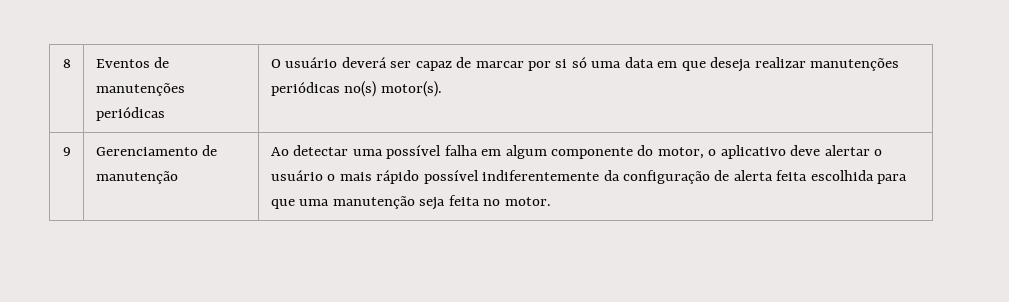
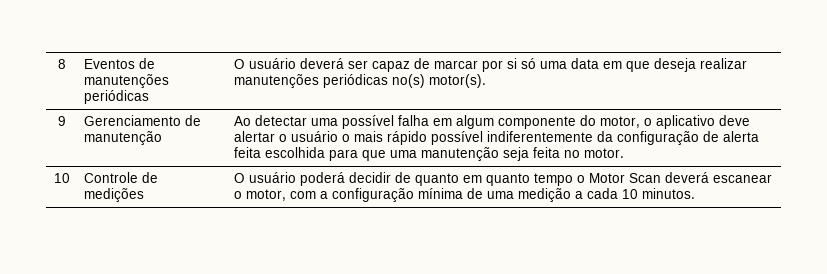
+ 10 | Controle de medições | O usuário poderá decidir de quanto em quanto tempo o Motor Scan deverá escanear o motor, com a configuração mínima de uma medição a cada 10 minutos.

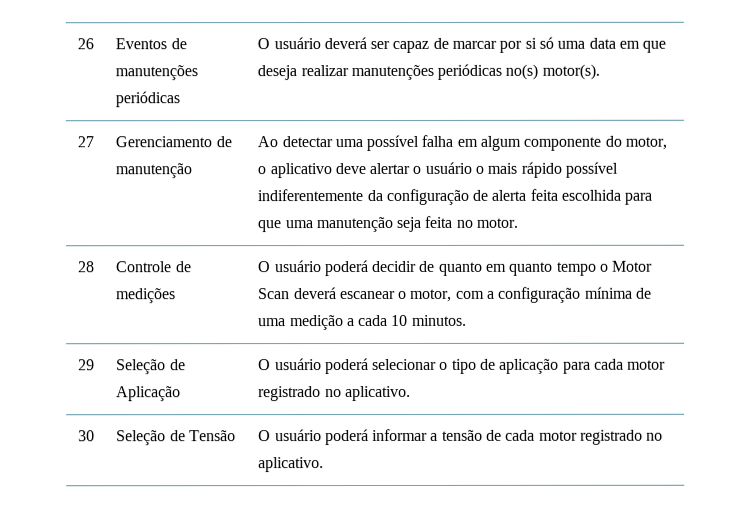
- 8 | Eventos de manutenções periódicas | O usuário deverá ser capaz de marcar por si só uma data em que deseja realizar manutenções periódicas no(s) motor(s).
+ 26 | Eventos de manutenções periódicas | O usuário deverá ser capaz de marcar por si só uma data em que deseja realizar manutenções periódicas no(s) motor(s).
- 9 | Gerenciamento de manutenção | Ao detectar uma possível falha em algum componente do motor, o aplicativo deve alertar o usuário o mais rápido possível indiferentemente da configuração de alerta feita escolhida para que uma manutenção seja feita no motor.
+ 27 | Gerenciamento de manutenção | Ao detectar uma possível falha em algum componente do motor, o aplicativo deve alertar o usuário o mais rápido possível indiferentemente da configuração de alerta feita escolhida para que uma manutenção seja feita no motor.
- 10 | Controle de medições | O usuário poderá decidir de quanto em quanto tempo o Motor Scan deverá escanear o motor, com a configuração mínima de uma medição a cada 10 minutos.
+ 28 | Controle de medições | O usuário poderá decidir de quanto em quanto tempo o Motor Scan deverá escanear o motor, com a configuração mínima de uma medição a cada 10 minutos.
+ 29 | Seleção de Aplicação | O usuário poderá selecionar o tipo de aplicação para cada motor registrado no aplicativo.
+ 30 | Seleção de Tensão | O usuário poderá informar a tensão de cada motor registrado no aplicativo.

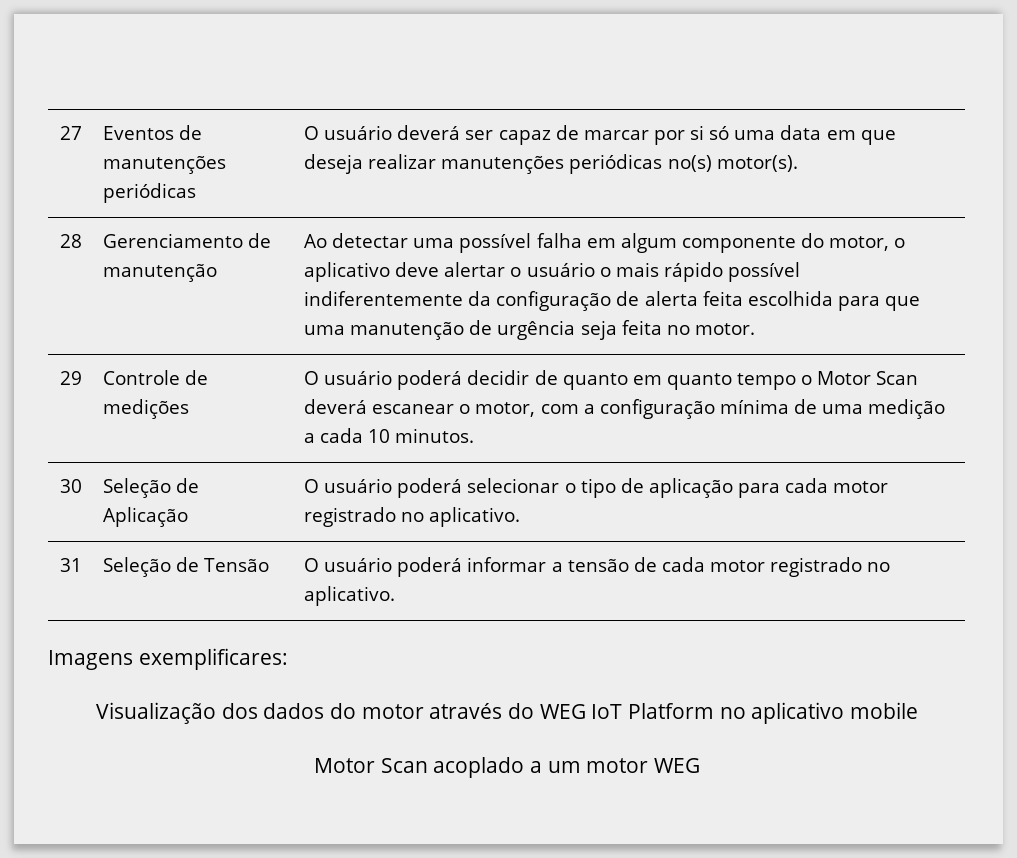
- 26 | Eventos de manutenções periódicas | O usuário deverá ser capaz de marcar por si só uma data em que deseja realizar manutenções periódicas no(s) motor(s).
+ 27 | Eventos de manutenções periódicas | O usuário deverá ser capaz de marcar por si só uma data em que deseja realizar manutenções periódicas no(s) motor(s).
- 27
+ 28
- Ao detectar uma possível falha em algum componente do motor, o aplicativo deve alertar o usuário o mais rápido possível indiferentemente da configuração de alerta feita escolhida para que uma manutenção seja feita no motor.
+ Ao detectar uma possível falha em algum componente do motor, o aplicativo deve alertar o usuário o mais rápido possível indiferentemente da configuração de alerta feita escolhida para que uma manutenção de urgência seja feita no motor.
- 28 | Controle de medições | O usuário poderá decidir de quanto em quanto tempo o Motor Scan deverá escanear o motor, com a configuração mínima de uma medição a cada 10 minutos.
+ 29 | Controle de medições | O usuário poderá decidir de quanto em quanto tempo o Motor Scan deverá escanear o motor, com a configuração mínima de uma medição a cada 10 minutos.
- 29 | Seleção de Aplicação | O usuário poderá selecionar o tipo de aplicação para cada motor registrado no aplicativo.
+ 30 | Seleção de Aplicação | O usuário poderá selecionar o tipo de aplicação para cada motor registrado no aplicativo.
- 30 | Seleção de Tensão | O usuário poderá informar a tensão de cada motor registrado no aplicativo.
+ 31 | Seleção de Tensão | O usuário poderá informar a tensão de cada motor registrado no aplicativo.
+ Imagens exemplificares:
+ Visualização dos dados do motor através do WEG IoT Platform no aplicativo mobile
+ Motor Scan acoplado a um motor WEG

